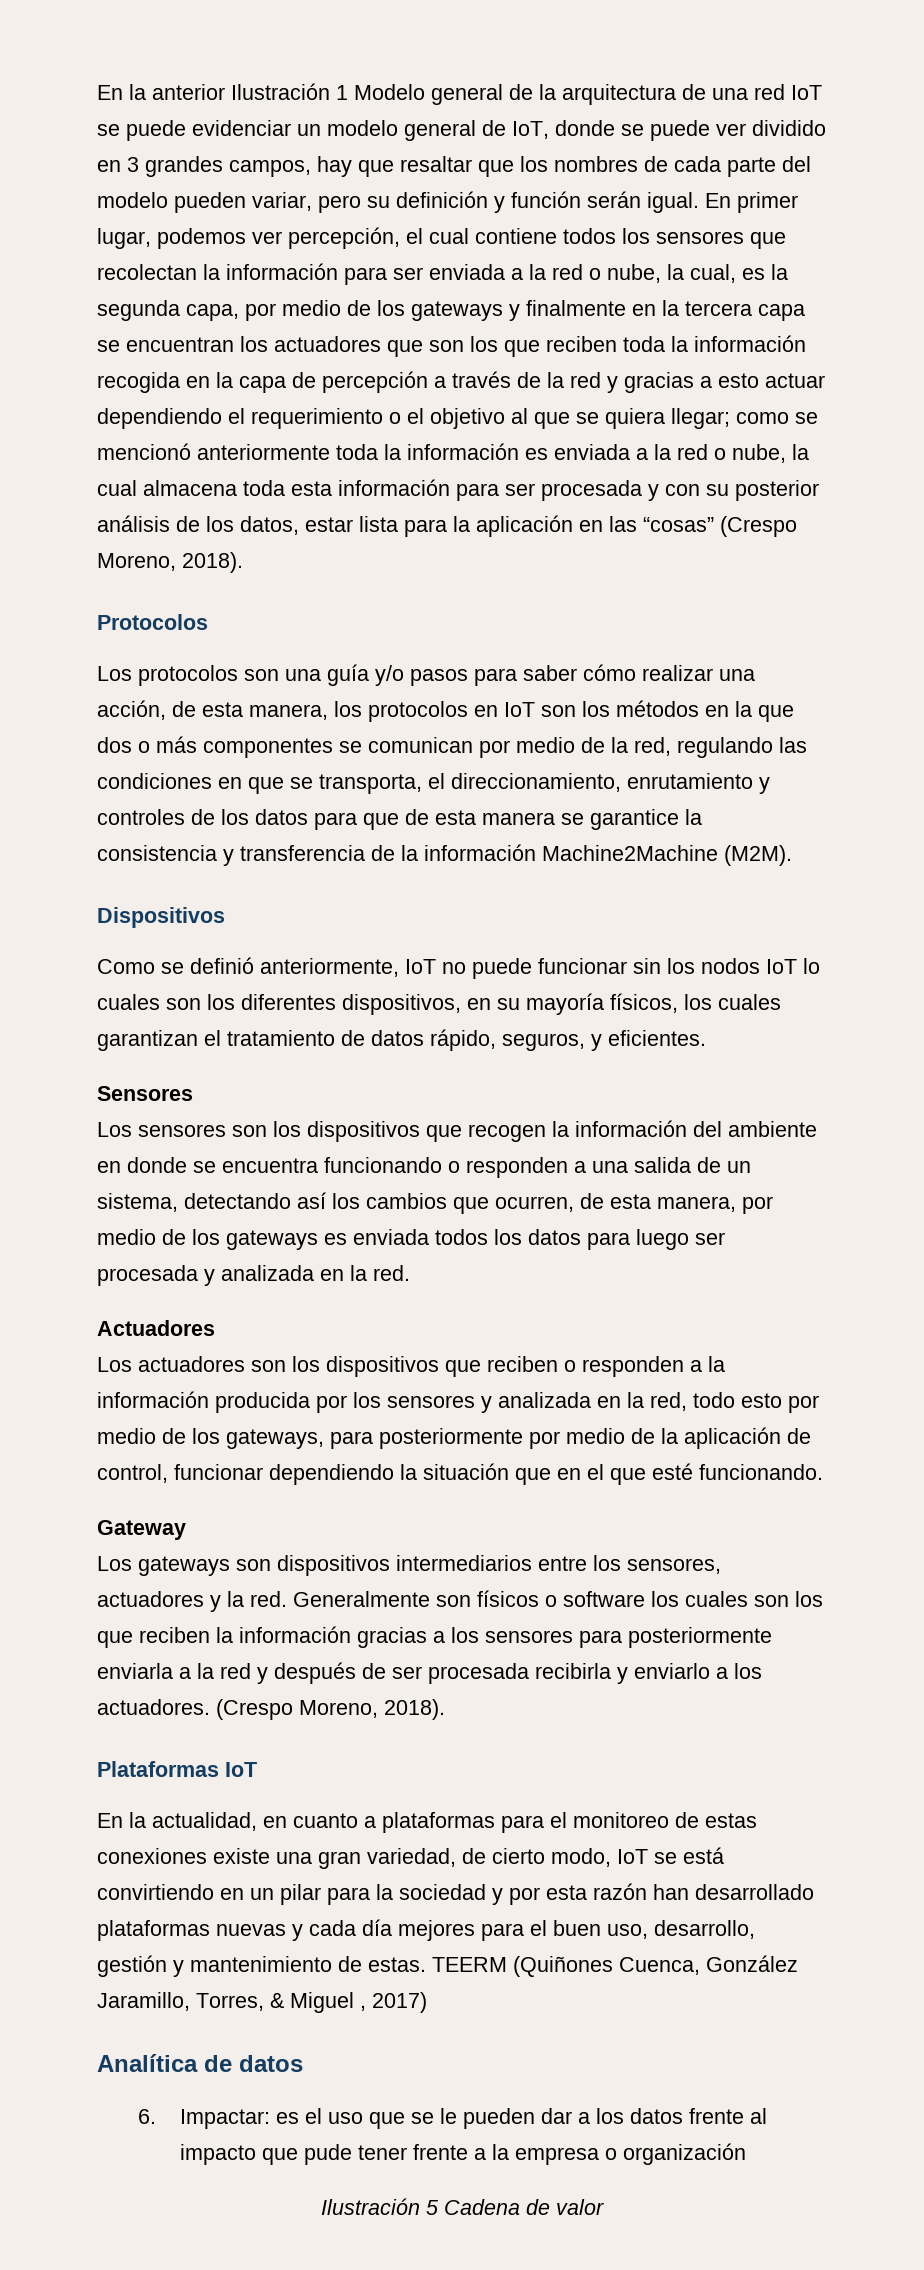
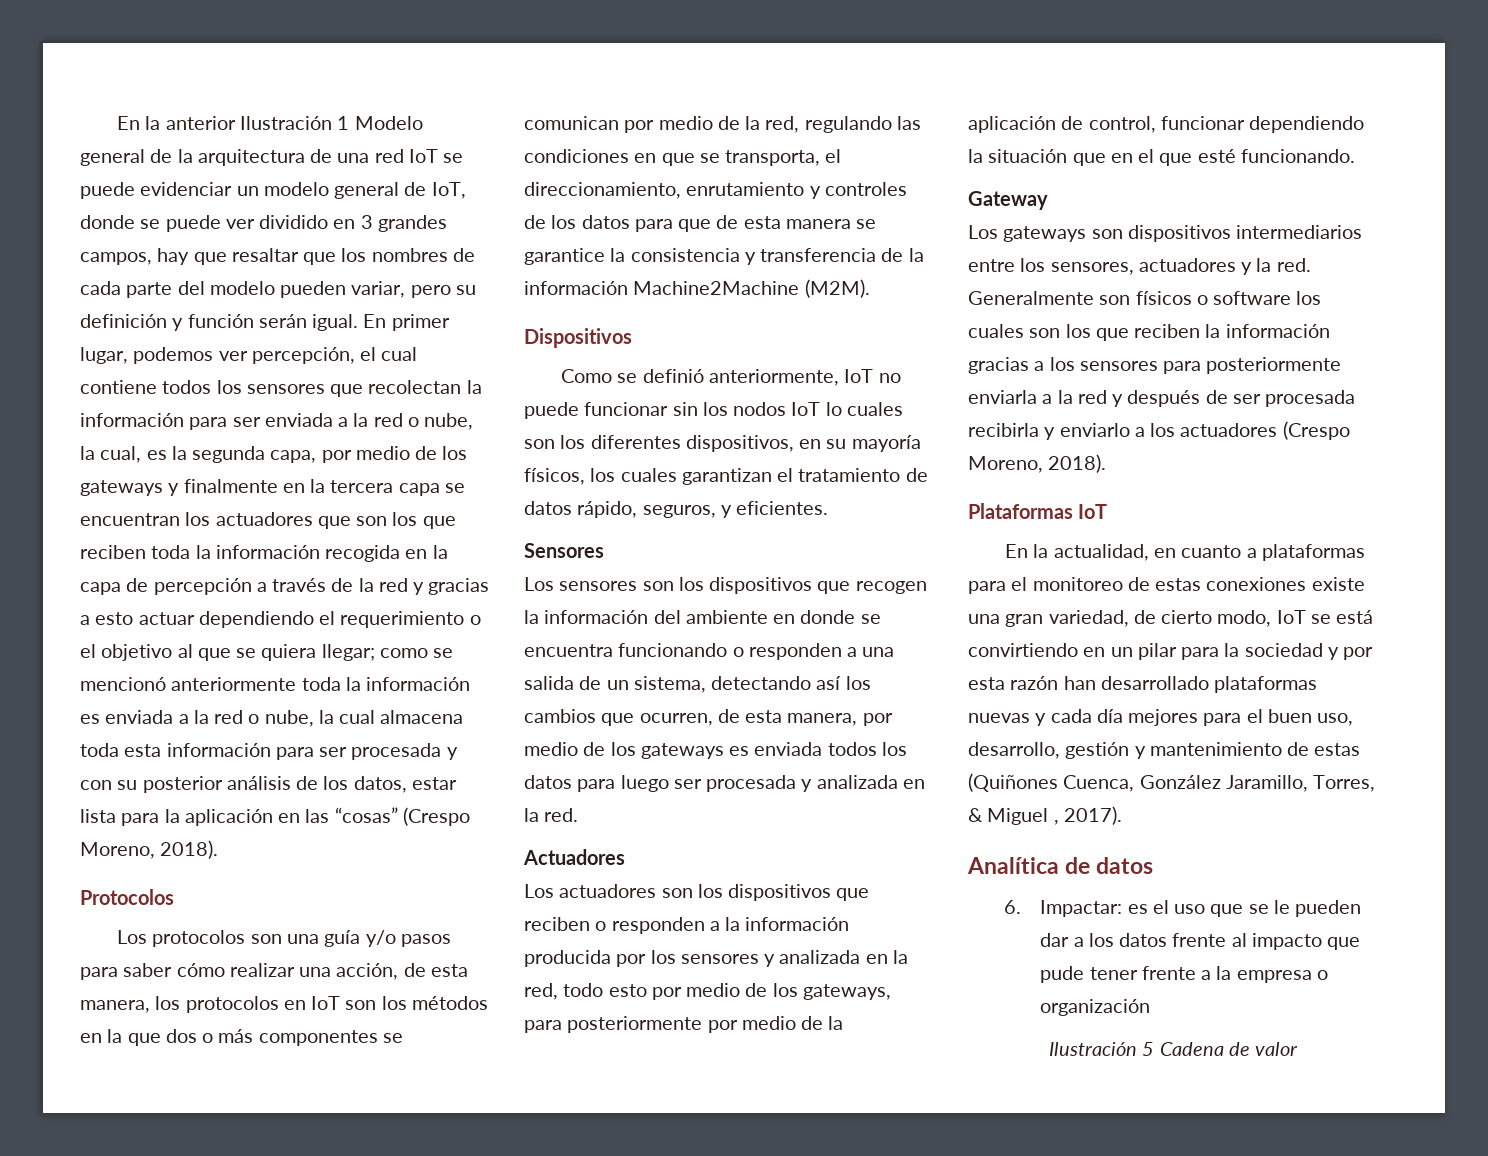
- Generalmente son físicos o software los cuales son los que reciben la información gracias a los sensores para posteriormente enviarla a la red y después de ser procesada recibirla y enviarlo a los actuadores. (Crespo Moreno, 2018).
+ Generalmente son físicos o software los cuales son los que reciben la información gracias a los sensores para posteriormente enviarla a la red y después de ser procesada recibirla y enviarlo a los actuadores (Crespo Moreno, 2018).
- En la actualidad, en cuanto a plataformas para el monitoreo de estas conexiones existe una gran variedad, de cierto modo, IoT se está convirtiendo en un pilar para la sociedad y por esta razón han desarrollado plataformas nuevas y cada día mejores para el buen uso, desarrollo, gestión y mantenimiento de estas. TEERM (Quiñones Cuenca, González Jaramillo, Torres, & Miguel , 2017)
+ En la actualidad, en cuanto a plataformas para el monitoreo de estas conexiones existe una gran variedad, de cierto modo, IoT se está convirtiendo en un pilar para la sociedad y por esta razón han desarrollado plataformas nuevas y cada día mejores para el buen uso, desarrollo, gestión y mantenimiento de estas (Quiñones Cuenca, González Jaramillo, Torres, & Miguel , 2017).

